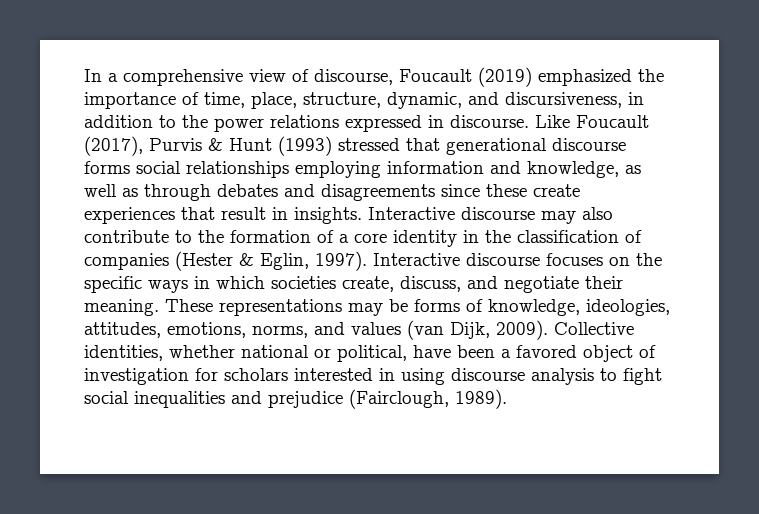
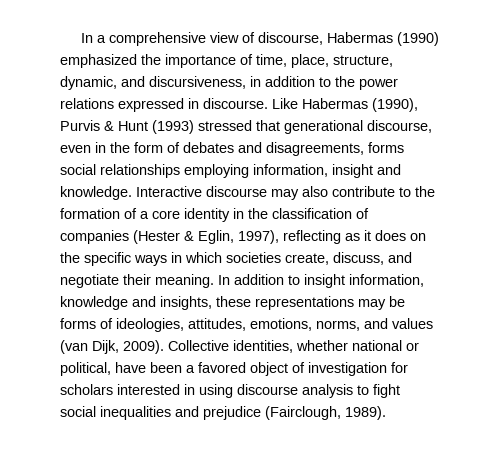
- In a comprehensive view of discourse, Foucault (2019) emphasized the importance of time, place, structure, dynamic, and discursiveness, in addition to the power relations expressed in discourse.
+ In a comprehensive view of discourse, Habermas (1990) emphasized the importance of time, place, structure, dynamic, and discursiveness, in addition to the power relations expressed in discourse.
- Like Foucault (2017), Purvis & Hunt (1993) stressed that generational discourse forms social relationships employing information and knowledge, as well as through debates and disagreements since these create experiences that result in insights.
+ Like Habermas (1990), Purvis & Hunt (1993) stressed that generational discourse, even in the form of debates and disagreements, forms social relationships employing information, insight and knowledge.
- Interactive discourse may also contribute to the formation of a core identity in the classification of companies (Hester & Eglin, 1997). Interactive discourse focuses on the specific ways in which societies create, discuss, and negotiate their meaning.
+ Interactive discourse may also contribute to the formation of a core identity in the classification of companies (Hester & Eglin, 1997), reflecting as it does on the specific ways in which societies create, discuss, and negotiate their meaning.
- These representations may be forms of knowledge, ideologies, attitudes, emotions, norms, and values (van Dijk, 2009).
+ In addition to insight information, knowledge and insights, these representations may be forms of ideologies, attitudes, emotions, norms, and values (van Dijk, 2009).

